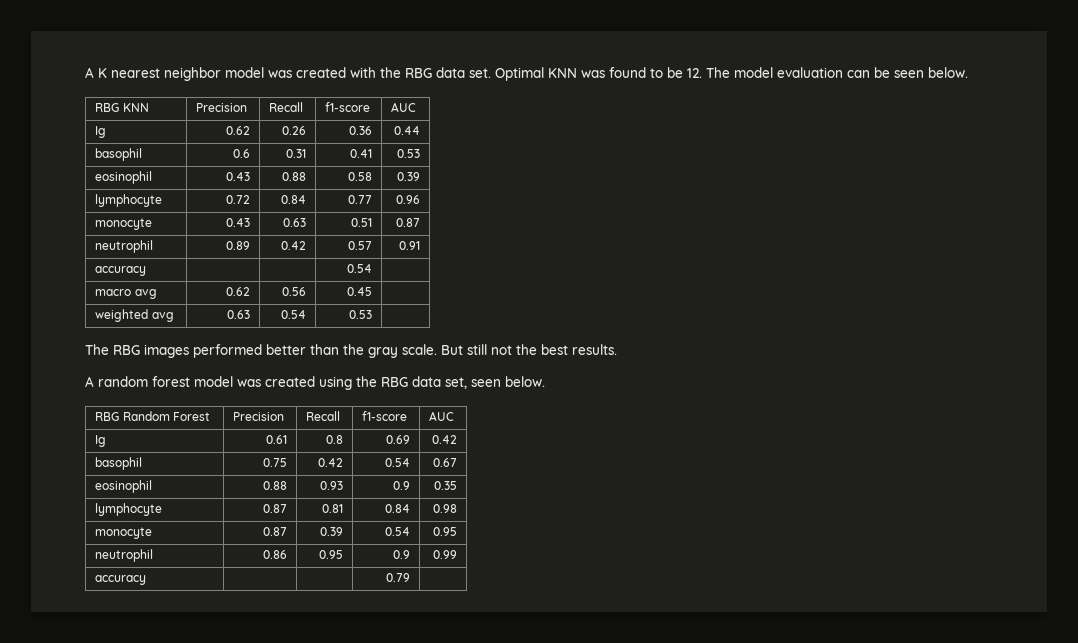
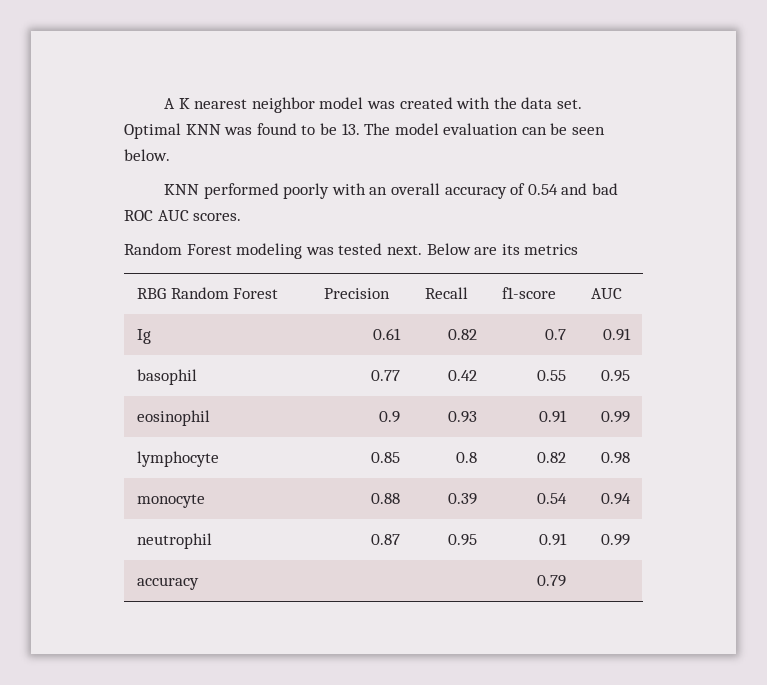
- A K nearest neighbor model was created with the RBG data set.
+ A K nearest neighbor model was created with the data set.
- Optimal KNN was found to be 12. The model evaluation can be seen below.
+ Optimal KNN was found to be 13. The model evaluation can be seen below.
- RBG KNN | Precision | Recall | f1-score | AUC
- Ig | 0.62 | 0.26 | 0.36 | 0.44
- basophil | 0.6 | 0.31 | 0.41 | 0.53
- eosinophil | 0.43 | 0.88 | 0.58 | 0.39
- lymphocyte | 0.72 | 0.84 | 0.77 | 0.96
- monocyte | 0.43 | 0.63 | 0.51 | 0.87
- neutrophil | 0.89 | 0.42 | 0.57 | 0.91
- accuracy | | | 0.54 |
- macro avg | 0.62 | 0.56 | 0.45 |
- weighted avg | 0.63 | 0.54 | 0.53 |
- The RBG images performed better than the gray scale. But still not the best results.
- A random forest model was created using the RBG data set, seen below.
+ KNN performed poorly with an overall accuracy of 0.54 and bad ROC AUC scores.
+ Random Forest modeling was tested next. Below are its metrics
- Ig | 0.61 | 0.8 | 0.69 | 0.42
- basophil | 0.75 | 0.42 | 0.54 | 0.67
- eosinophil | 0.88 | 0.93 | 0.9 | 0.35
- lymphocyte | 0.87 | 0.81 | 0.84 | 0.98
+ Ig | 0.61 | 0.82 | 0.7 | 0.91
+ basophil | 0.77 | 0.42 | 0.55 | 0.95
+ eosinophil | 0.9 | 0.93 | 0.91 | 0.99
+ lymphocyte | 0.85 | 0.8 | 0.82 | 0.98
- monocyte | 0.87 | 0.39 | 0.54 | 0.95
- neutrophil | 0.86 | 0.95 | 0.9 | 0.99
+ monocyte | 0.88 | 0.39 | 0.54 | 0.94
+ neutrophil | 0.87 | 0.95 | 0.91 | 0.99

